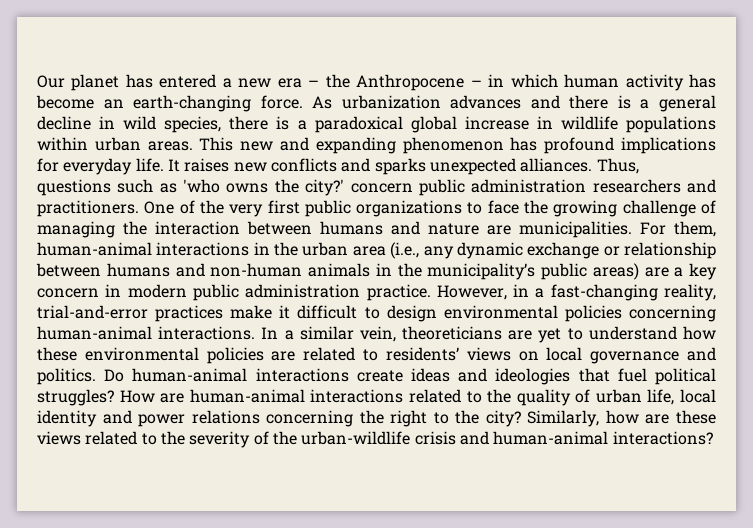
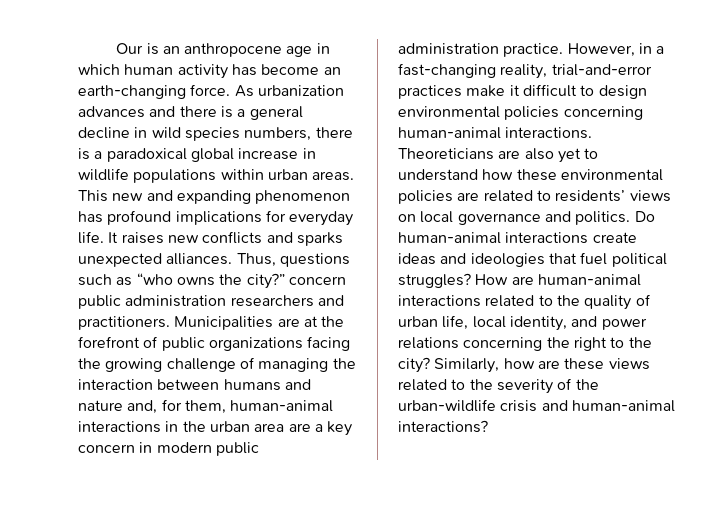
- Our planet has entered a new era – the Anthropocene – in which human activity has become an earth-changing force.
+ Our is an anthropocene age in which human activity has become an earth-changing force.
- As urbanization advances and there is a general decline in wild species, there is a paradoxical global increase in wildlife populations within urban areas.
+ As urbanization advances and there is a general decline in wild species numbers, there is a paradoxical global increase in wildlife populations within urban areas.
- Thus, questions such as 'who owns the city?' concern public administration researchers and practitioners.
+ Thus, questions such as “who owns the city?” concern public administration researchers and practitioners.
- One of the very first public organizations to face the growing challenge of managing the interaction between humans and nature are municipalities. For them, human-animal interactions in the urban area (i.e., any dynamic exchange or relationship between humans and non-human animals in the municipality’s public areas) are a key concern in modern public administration practice.
+ Municipalities are at the forefront of public organizations facing the growing challenge of managing the interaction between humans and nature and, for them, human-animal interactions in the urban area are a key concern in modern public administration practice.
- In a similar vein, theoreticians are yet to understand how these environmental policies are related to residents’ views on local governance and politics.
+ Theoreticians are also yet to understand how these environmental policies are related to residents’ views on local governance and politics.
- How are human-animal interactions related to the quality of urban life, local identity and power relations concerning the right to the city?
+ How are human-animal interactions related to the quality of urban life, local identity, and power relations concerning the right to the city?

